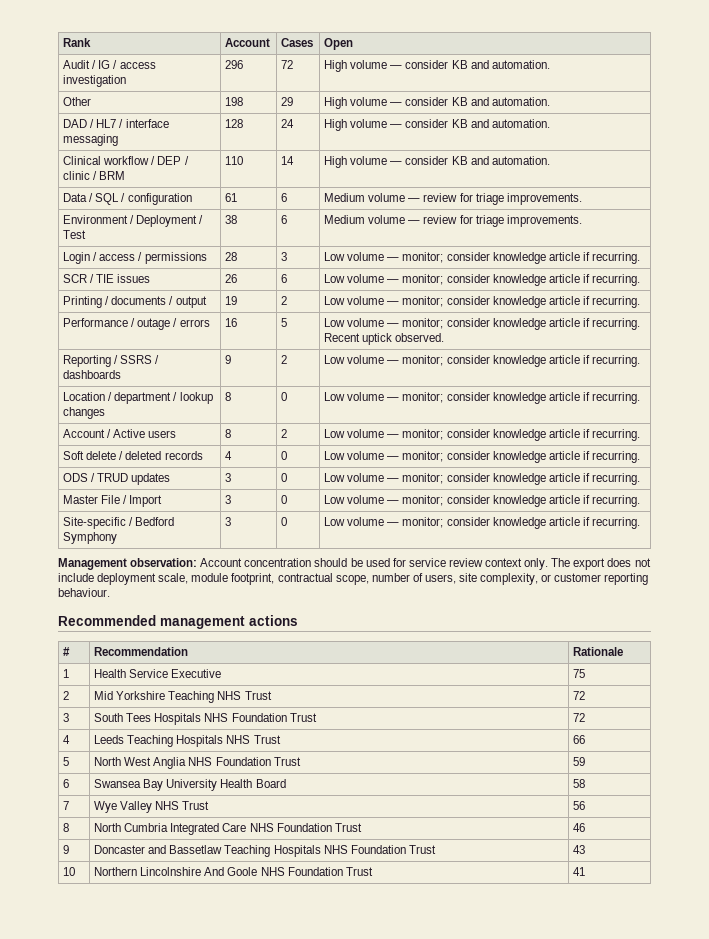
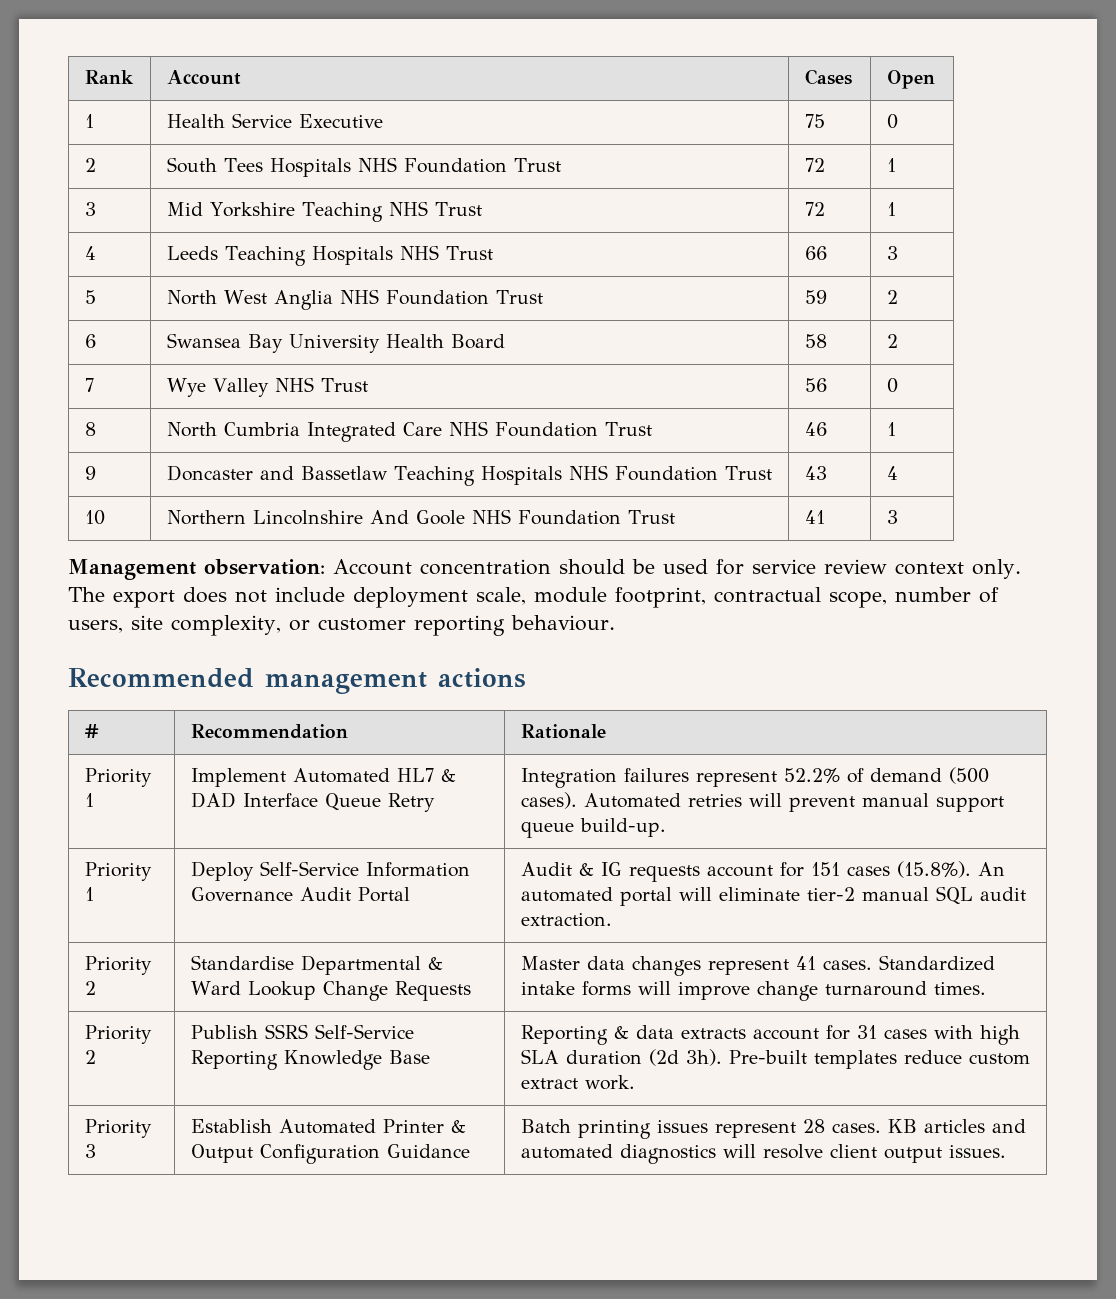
- Audit / IG / access investigation | 296 | 72 | High volume — consider KB and automation.
- Other | 198 | 29 | High volume — consider KB and automation.
- DAD / HL7 / interface messaging | 128 | 24 | High volume — consider KB and automation.
- Clinical workflow / DEP / clinic / BRM | 110 | 14 | High volume — consider KB and automation.
- Data / SQL / configuration | 61 | 6 | Medium volume — review for triage improvements.
- Environment / Deployment / Test | 38 | 6 | Medium volume — review for triage improvements.
- Login / access / permissions | 28 | 3 | Low volume — monitor; consider knowledge article if recurring.
- SCR / TIE issues | 26 | 6 | Low volume — monitor; consider knowledge article if recurring.
- Printing / documents / output | 19 | 2 | Low volume — monitor; consider knowledge article if recurring.
- Performance / outage / errors | 16 | 5 | Low volume — monitor; consider knowledge article if recurring. Recent uptick observed.
- Reporting / SSRS / dashboards | 9 | 2 | Low volume — monitor; consider knowledge article if recurring.
- Location / department / lookup changes | 8 | 0 | Low volume — monitor; consider knowledge article if recurring.
- Account / Active users | 8 | 2 | Low volume — monitor; consider knowledge article if recurring.
- Soft delete / deleted records | 4 | 0 | Low volume — monitor; consider knowledge article if recurring.
- ODS / TRUD updates | 3 | 0 | Low volume — monitor; consider knowledge article if recurring.
- Master File / Import | 3 | 0 | Low volume — monitor; consider knowledge article if recurring.
- Site-specific / Bedford Symphony | 3 | 0 | Low volume — monitor; consider knowledge article if recurring.
+ 1 | Health Service Executive | 75 | 0
+ 2 | South Tees Hospitals NHS Foundation Trust | 72 | 1
+ 3 | Mid Yorkshire Teaching NHS Trust | 72 | 1
+ 4 | Leeds Teaching Hospitals NHS Trust | 66 | 3
+ 5 | North West Anglia NHS Foundation Trust | 59 | 2
+ 6 | Swansea Bay University Health Board | 58 | 2
+ 7 | Wye Valley NHS Trust | 56 | 0
+ 8 | North Cumbria Integrated Care NHS Foundation Trust | 46 | 1
+ 9 | Doncaster and Bassetlaw Teaching Hospitals NHS Foundation Trust | 43 | 4
+ 10 | Northern Lincolnshire And Goole NHS Foundation Trust | 41 | 3
- 1 | Health Service Executive | 75
- 2 | Mid Yorkshire Teaching NHS Trust | 72
- 3 | South Tees Hospitals NHS Foundation Trust | 72
- 4 | Leeds Teaching Hospitals NHS Trust | 66
- 5 | North West Anglia NHS Foundation Trust | 59
- 6 | Swansea Bay University Health Board | 58
- 7 | Wye Valley NHS Trust | 56
- 8 | North Cumbria Integrated Care NHS Foundation Trust | 46
- 9 | Doncaster and Bassetlaw Teaching Hospitals NHS Foundation Trust | 43
- 10 | Northern Lincolnshire And Goole NHS Foundation Trust | 41
+ Priority 1 | Implement Automated HL7 & DAD Interface Queue Retry | Integration failures represent 52.2% of demand (500 cases). Automated retries will prevent manual support queue build-up.
+ Priority 1 | Deploy Self-Service Information Governance Audit Portal | Audit & IG requests account for 151 cases (15.8%). An automated portal will eliminate tier-2 manual SQL audit extraction.
+ Priority 2 | Standardise Departmental & Ward Lookup Change Requests | Master data changes represent 41 cases. Standardized intake forms will improve change turnaround times.
+ Priority 2 | Publish SSRS Self-Service Reporting Knowledge Base | Reporting & data extracts account for 31 cases with high SLA duration (2d 3h). Pre-built templates reduce custom extract work.
+ Priority 3 | Establish Automated Printer & Output Configuration Guidance | Batch printing issues represent 28 cases. KB articles and automated diagnostics will resolve client output issues.

